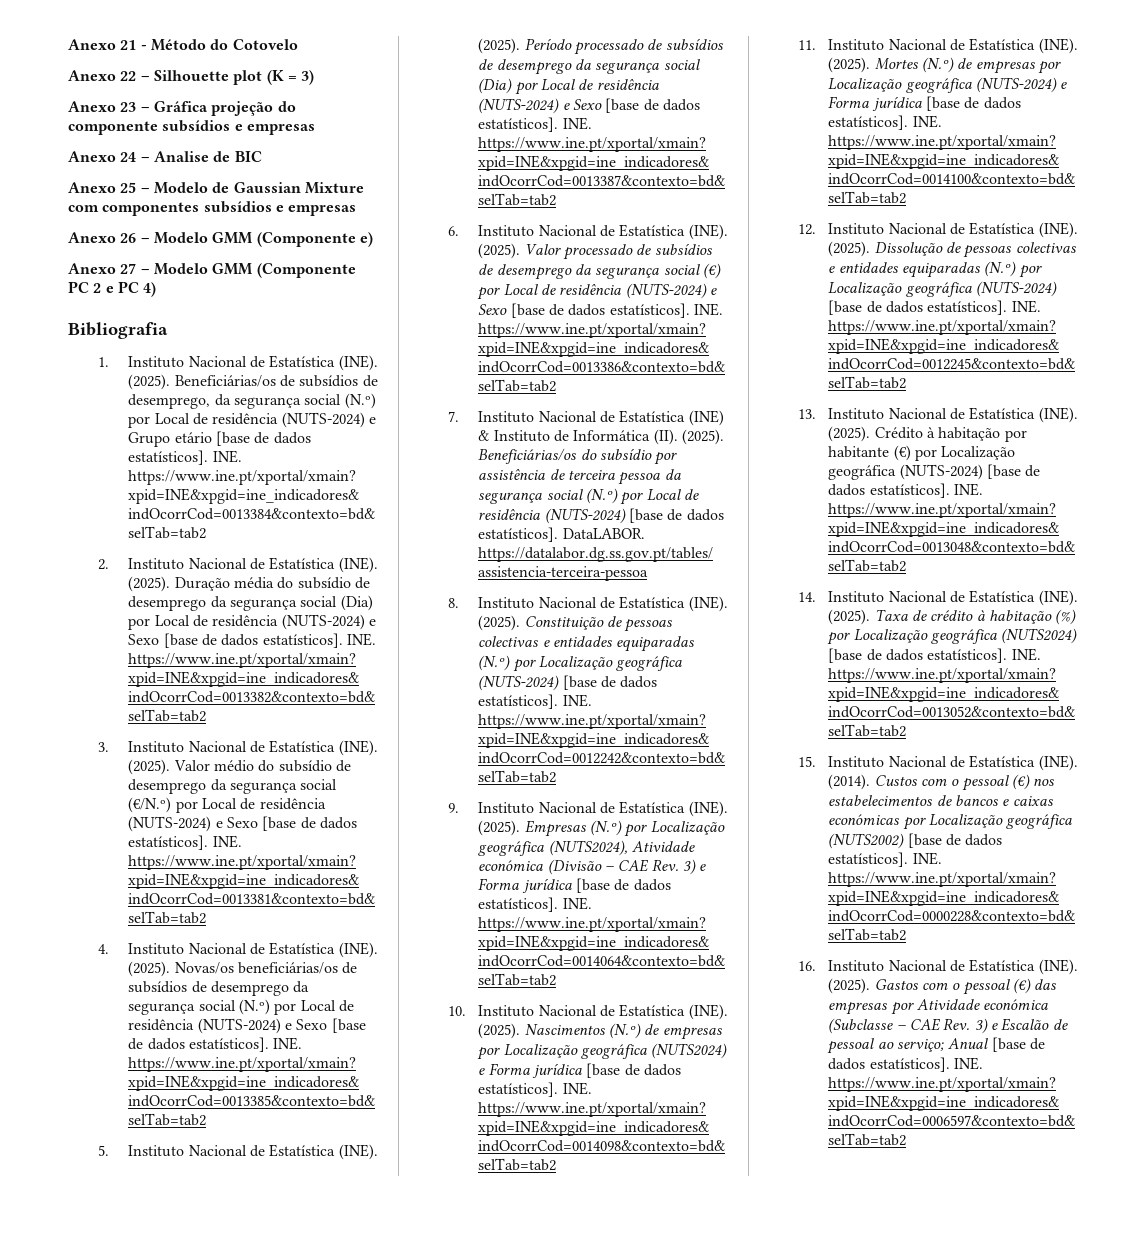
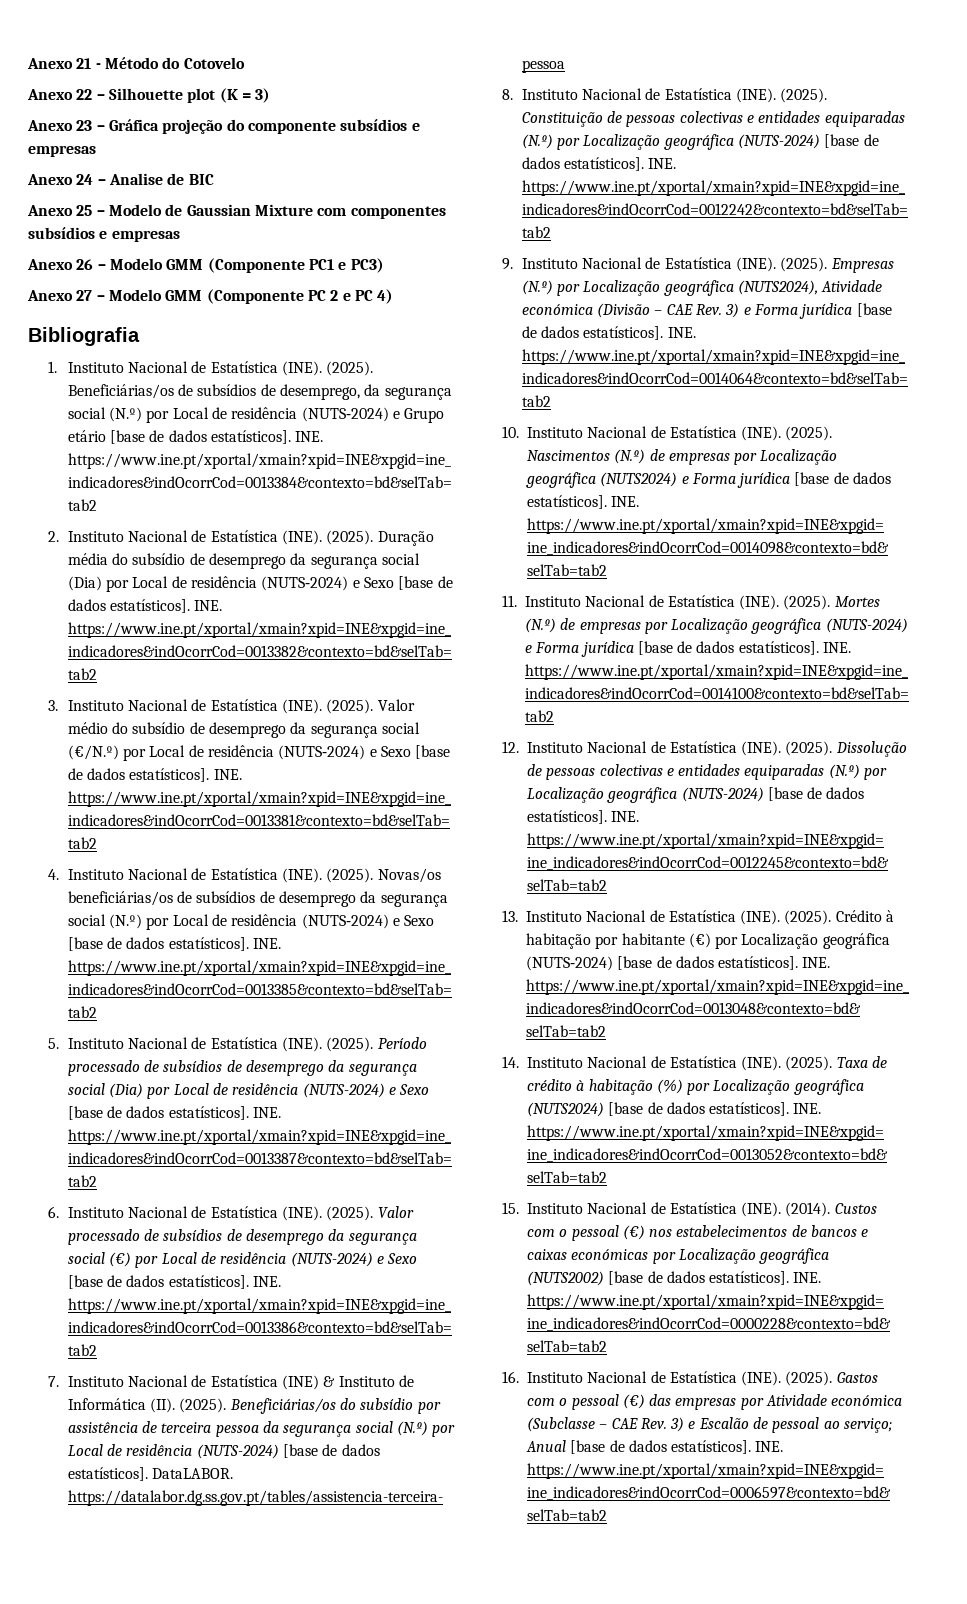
- Anexo 26 – Modelo GMM (Componente e)
+ Anexo 26 – Modelo GMM (Componente PC1 e PC3)

